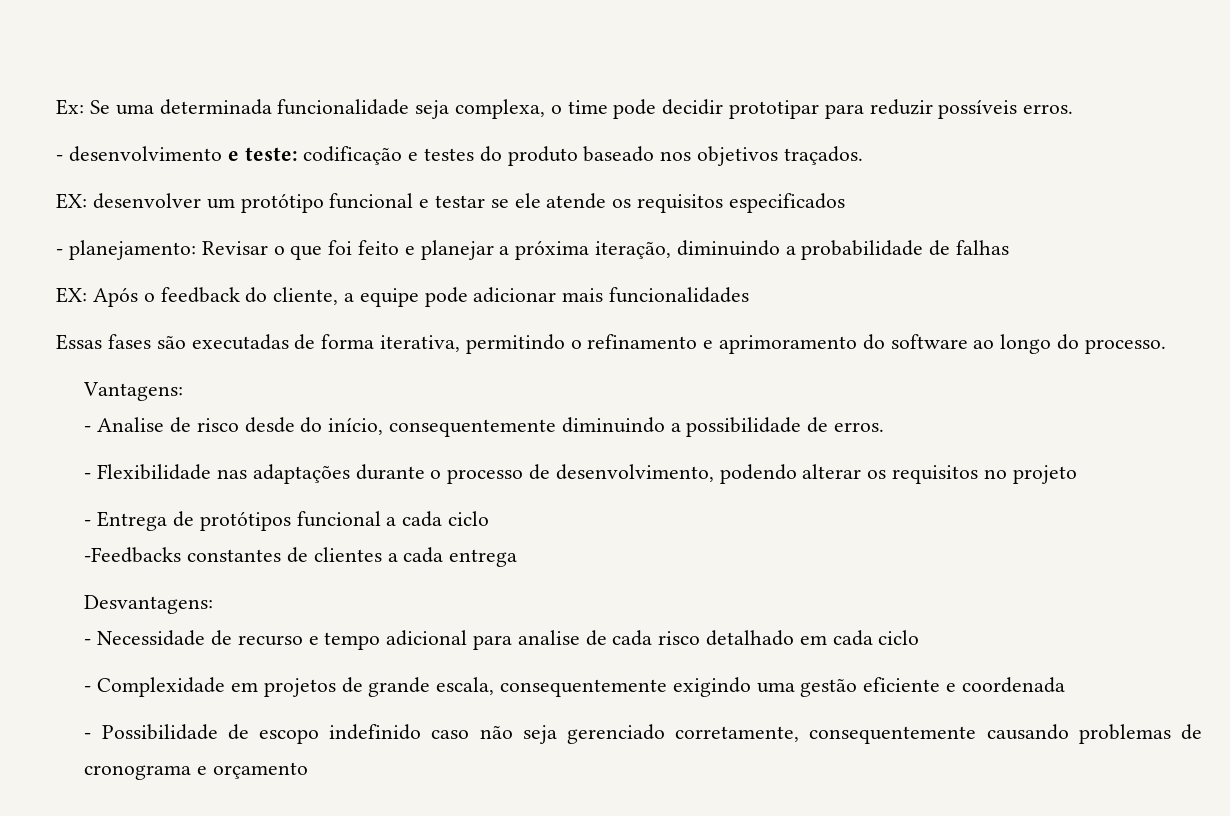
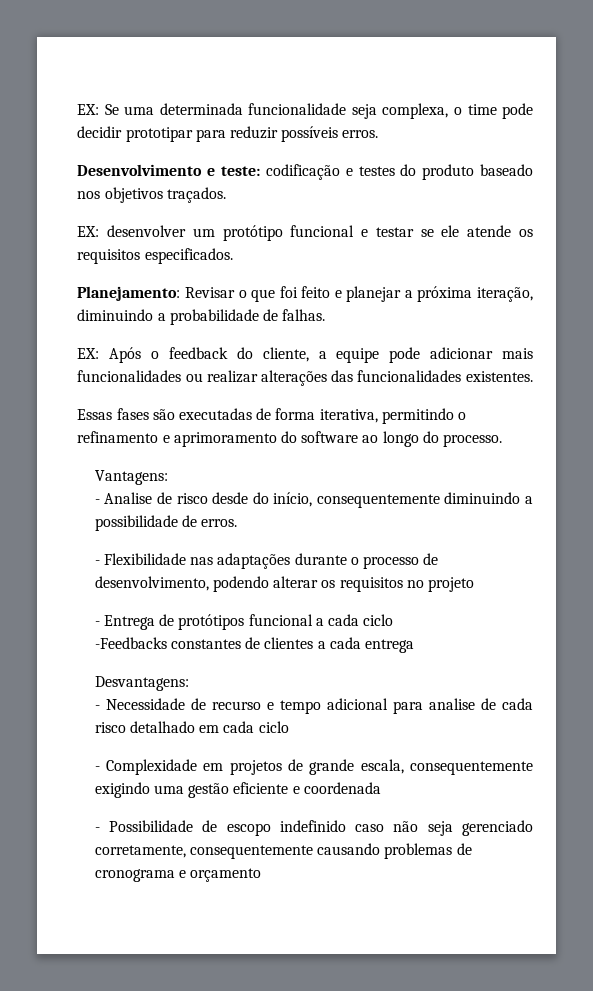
- Ex: Se uma determinada funcionalidade seja complexa, o time pode decidir prototipar para reduzir possíveis erros.
+ EX: Se uma determinada funcionalidade seja complexa, o time pode decidir prototipar para reduzir possíveis erros.
- - desenvolvimento e teste: codificação e testes do produto baseado nos objetivos traçados.
+ Desenvolvimento e teste: codificação e testes do produto baseado nos objetivos traçados.
- EX: desenvolver um protótipo funcional e testar se ele atende os requisitos especificados
- - planejamento: Revisar o que foi feito e planejar a próxima iteração, diminuindo a probabilidade de falhas
+ EX: desenvolver um protótipo funcional e testar se ele atende os requisitos especificados.
+ Planejamento: Revisar o que foi feito e planejar a próxima iteração, diminuindo a probabilidade de falhas.
- EX: Após o feedback do cliente, a equipe pode adicionar mais funcionalidades
+ EX: Após o feedback do cliente, a equipe pode adicionar mais funcionalidades ou realizar alterações das funcionalidades existentes.

